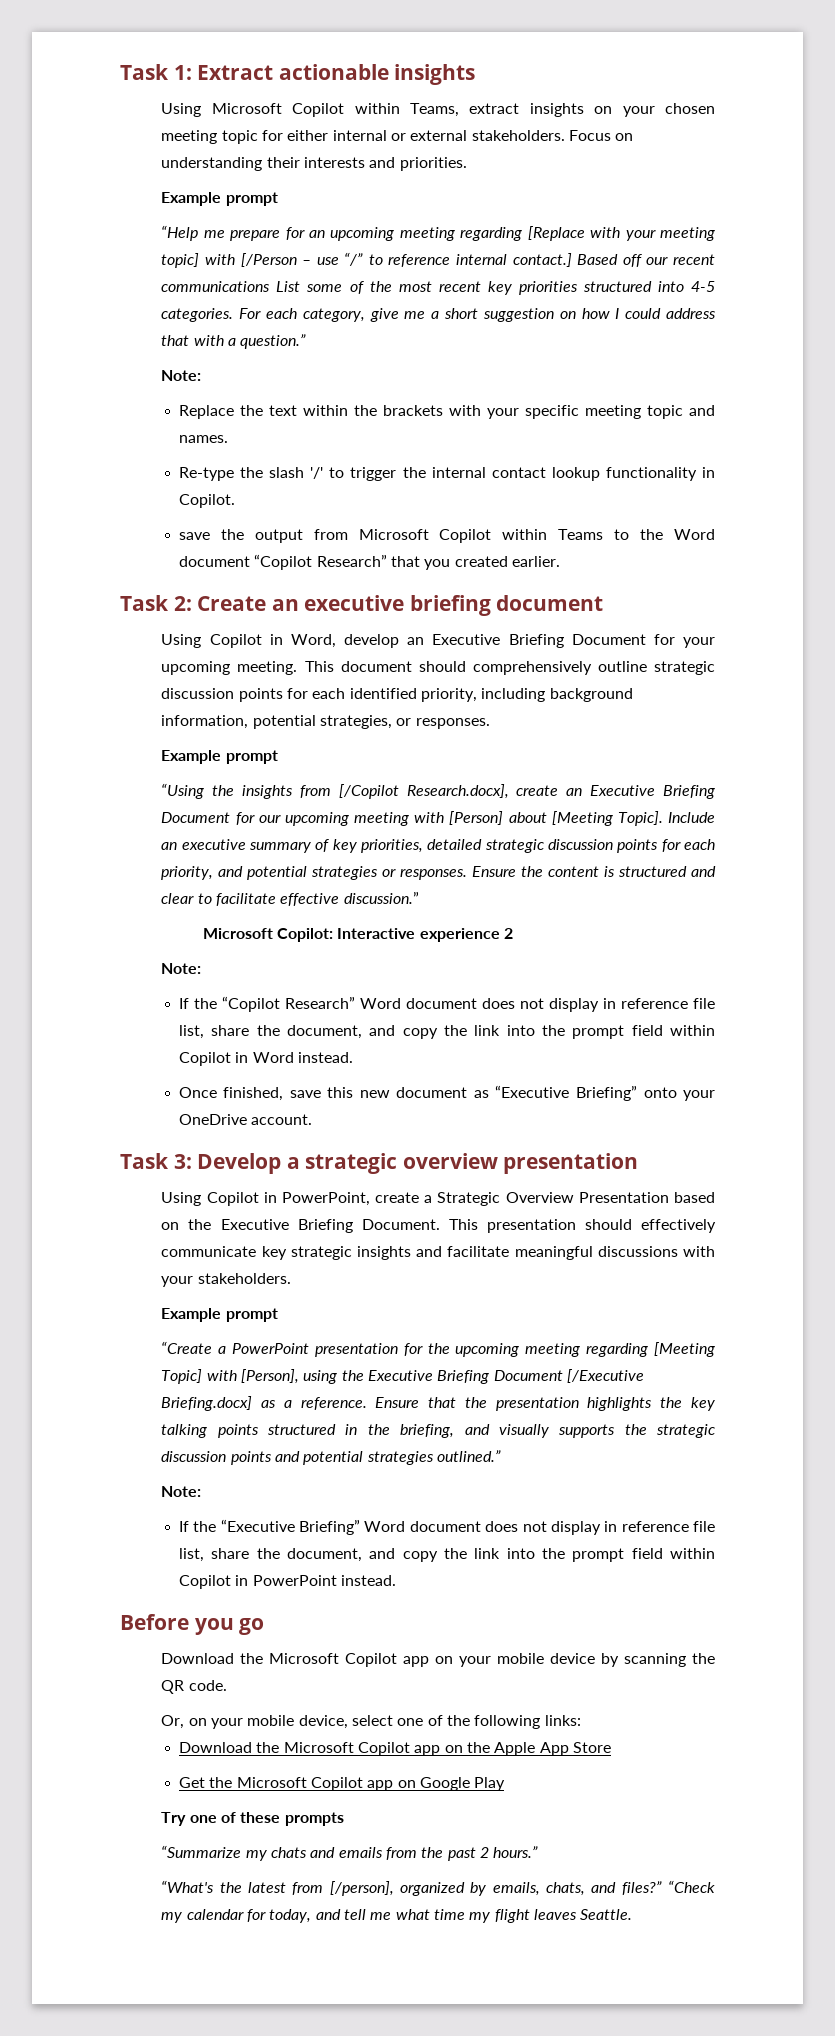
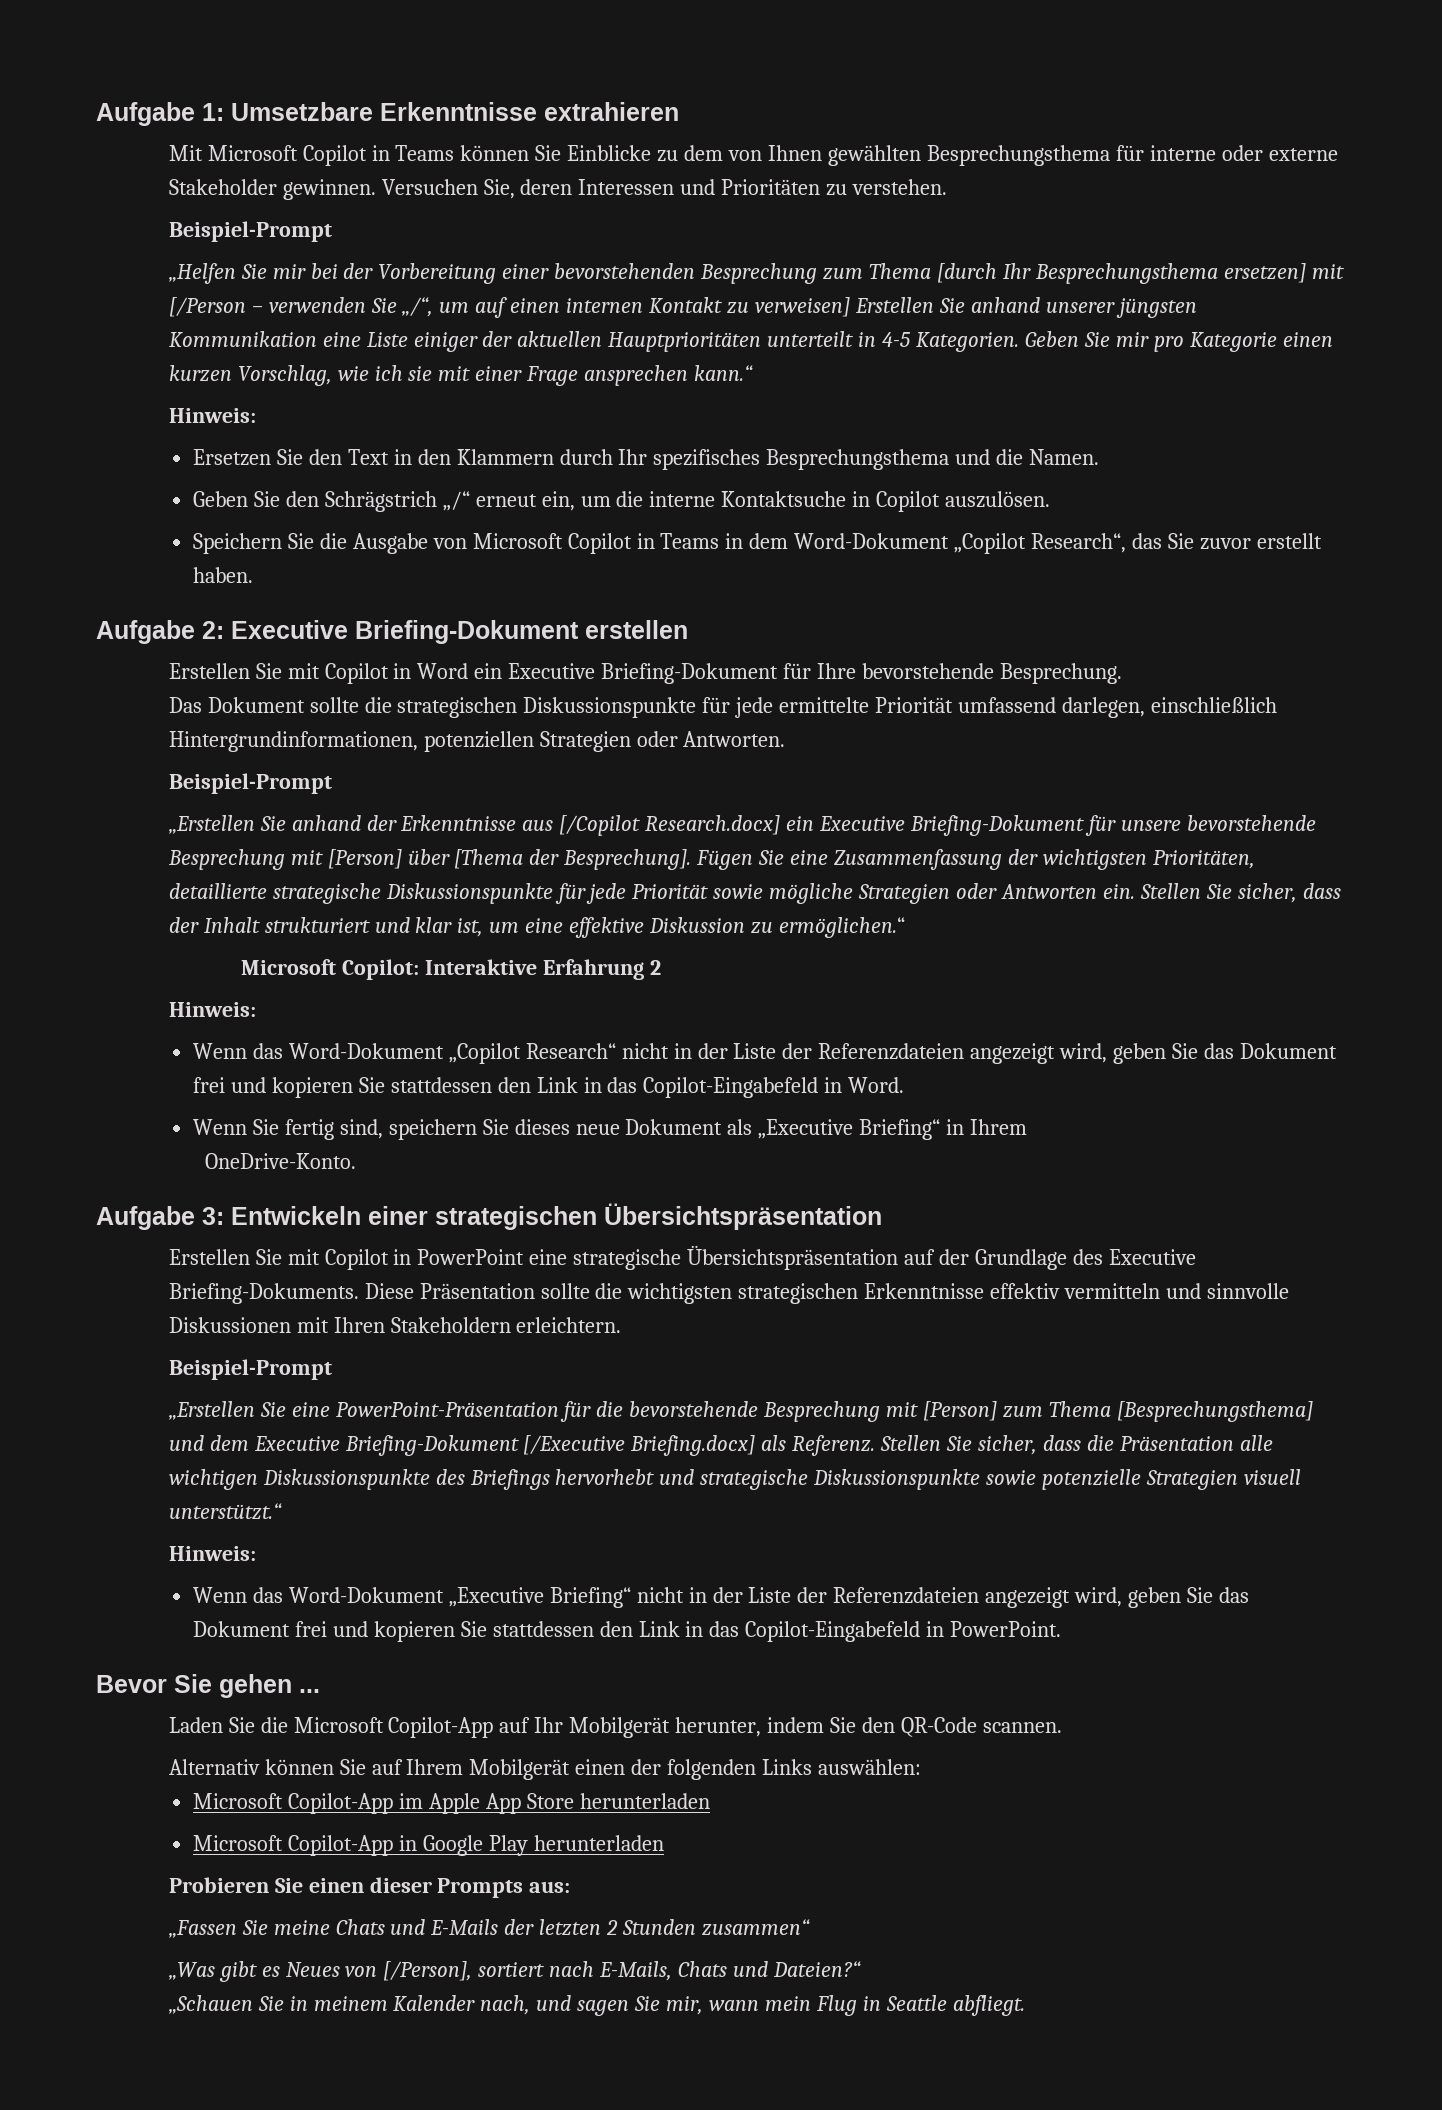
- Task 1: Extract actionable insights
- Using Microsoft Copilot within Teams, extract insights on your chosen meeting topic for either internal or external stakeholders. Focus on understanding their interests and priorities.
- Example prompt
- “Help me prepare for an upcoming meeting regarding [Replace with your meeting topic] with [/Person – use “/” to reference internal contact.] Based off our recent communications List some of the most recent key priorities structured into 4-5 categories. For each category, give me a short suggestion on how I could address that with a question.”
- Note:
- Replace the text within the brackets with your specific meeting topic and names.
- Re-type the slash '/' to trigger the internal contact lookup functionality in Copilot.
- save the output from Microsoft Copilot within Teams to the Word document “Copilot Research” that you created earlier.
- Task 2: Create an executive briefing document
- Using Copilot in Word, develop an Executive Briefing Document for your upcoming meeting. This document should comprehensively outline strategic discussion points for each identified priority, including background information, potential strategies, or responses.
- Example prompt
- “Using the insights from [/Copilot Research.docx], create an Executive Briefing Document for our upcoming meeting with [Person] about [Meeting Topic]. Include an executive summary of key priorities, detailed strategic discussion points for each priority, and potential strategies or responses. Ensure the content is structured and clear to facilitate effective discussion.”
+ Aufgabe 1: Umsetzbare Erkenntnisse extrahieren
+ Mit Microsoft Copilot in Teams können Sie Einblicke zu dem von Ihnen gewählten Besprechungsthema für interne oder externe Stakeholder gewinnen. Versuchen Sie, deren Interessen und Prioritäten zu verstehen.
+ Beispiel-Prompt
+ „Helfen Sie mir bei der Vorbereitung einer bevorstehenden Besprechung zum Thema [durch Ihr Besprechungsthema ersetzen] mit [/Person – verwenden Sie „/“, um auf einen internen Kontakt zu verweisen] Erstellen Sie anhand unserer jüngsten Kommunikation eine Liste einiger der aktuellen Hauptprioritäten unterteilt in 4-5 Kategorien. Geben Sie mir pro Kategorie einen kurzen Vorschlag, wie ich sie mit einer Frage ansprechen kann.“
+ Hinweis:
+ Ersetzen Sie den Text in den Klammern durch Ihr spezifisches Besprechungsthema und die Namen.
+ Geben Sie den Schrägstrich „/“ erneut ein, um die interne Kontaktsuche in Copilot auszulösen.
+ Speichern Sie die Ausgabe von Microsoft Copilot in Teams in dem Word-Dokument „Copilot Research“, das Sie zuvor erstellt haben.
+ Aufgabe 2: Executive Briefing-Dokument erstellen
+ Erstellen Sie mit Copilot in Word ein Executive Briefing-Dokument für Ihre bevorstehende Besprechung.
+ Das Dokument sollte die strategischen Diskussionspunkte für jede ermittelte Priorität umfassend darlegen, einschließlich Hintergrundinformationen, potenziellen Strategien oder Antworten.
+ Beispiel-Prompt
+ „Erstellen Sie anhand der Erkenntnisse aus [/Copilot Research.docx] ein Executive Briefing-Dokument für unsere bevorstehende Besprechung mit [Person] über [Thema der Besprechung]. Fügen Sie eine Zusammenfassung der wichtigsten Prioritäten, detaillierte strategische Diskussionspunkte für jede Priorität sowie mögliche Strategien oder Antworten ein. Stellen Sie sicher, dass der Inhalt strukturiert und klar ist, um eine effektive Diskussion zu ermöglichen.“
- Microsoft Copilot: Interactive experience 2
- Note:
- If the “Copilot Research” Word document does not display in reference file list, share the document, and copy the link into the prompt field within Copilot in Word instead.
- Once finished, save this new document as “Executive Briefing” onto your OneDrive account.
- Task 3: Develop a strategic overview presentation
- Using Copilot in PowerPoint, create a Strategic Overview Presentation based on the Executive Briefing Document. This presentation should effectively communicate key strategic insights and facilitate meaningful discussions with your stakeholders.
- Example prompt
- “Create a PowerPoint presentation for the upcoming meeting regarding [Meeting Topic] with [Person], using the Executive Briefing Document [/Executive Briefing.docx] as a reference. Ensure that the presentation highlights the key talking points structured in the briefing, and visually supports the strategic discussion points and potential strategies outlined.”
- Note:
- If the “Executive Briefing” Word document does not display in reference file list, share the document, and copy the link into the prompt field within Copilot in PowerPoint instead.
- Before you go
- Download the Microsoft Copilot app on your mobile device by scanning the QR code.
- Or, on your mobile device, select one of the following links:
- Download the Microsoft Copilot app on the Apple App Store
- Get the Microsoft Copilot app on Google Play
- Try one of these prompts
- “Summarize my chats and emails from the past 2 hours.”
- “What's the latest from [/person], organized by emails, chats, and files?” “Check my calendar for today, and tell me what time my flight leaves Seattle.
+ Microsoft Copilot: Interaktive Erfahrung 2
+ Hinweis:
+ Wenn das Word-Dokument „Copilot Research“ nicht in der Liste der Referenzdateien angezeigt wird, geben Sie das Dokument frei und kopieren Sie stattdessen den Link in das Copilot-Eingabefeld in Word.
+ Wenn Sie fertig sind, speichern Sie dieses neue Dokument als „Executive Briefing“ in Ihrem
+ OneDrive-Konto.
+ Aufgabe 3: Entwickeln einer strategischen Übersichtspräsentation
+ Erstellen Sie mit Copilot in PowerPoint eine strategische Übersichtspräsentation auf der Grundlage des Executive Briefing-Dokuments. Diese Präsentation sollte die wichtigsten strategischen Erkenntnisse effektiv vermitteln und sinnvolle Diskussionen mit Ihren Stakeholdern erleichtern.
+ Beispiel-Prompt
+ „Erstellen Sie eine PowerPoint-Präsentation für die bevorstehende Besprechung mit [Person] zum Thema [Besprechungsthema] und dem Executive Briefing-Dokument [/Executive Briefing.docx] als Referenz. Stellen Sie sicher, dass die Präsentation alle wichtigen Diskussionspunkte des Briefings hervorhebt und strategische Diskussionspunkte sowie potenzielle Strategien visuell unterstützt.“
+ Hinweis:
+ Wenn das Word-Dokument „Executive Briefing“ nicht in der Liste der Referenzdateien angezeigt wird, geben Sie das Dokument frei und kopieren Sie stattdessen den Link in das Copilot-Eingabefeld in PowerPoint.
+ Bevor Sie gehen ...
+ Laden Sie die Microsoft Copilot-App auf Ihr Mobilgerät herunter, indem Sie den QR-Code scannen.
+ Alternativ können Sie auf Ihrem Mobilgerät einen der folgenden Links auswählen:
+ Microsoft Copilot-App im Apple App Store herunterladen
+ Microsoft Copilot-App in Google Play herunterladen
+ Probieren Sie einen dieser Prompts aus:
+ „Fassen Sie meine Chats und E-Mails der letzten 2 Stunden zusammen“
+ „Was gibt es Neues von [/Person], sortiert nach E-Mails, Chats und Dateien?“
+ „Schauen Sie in meinem Kalender nach, und sagen Sie mir, wann mein Flug in Seattle abfliegt.

